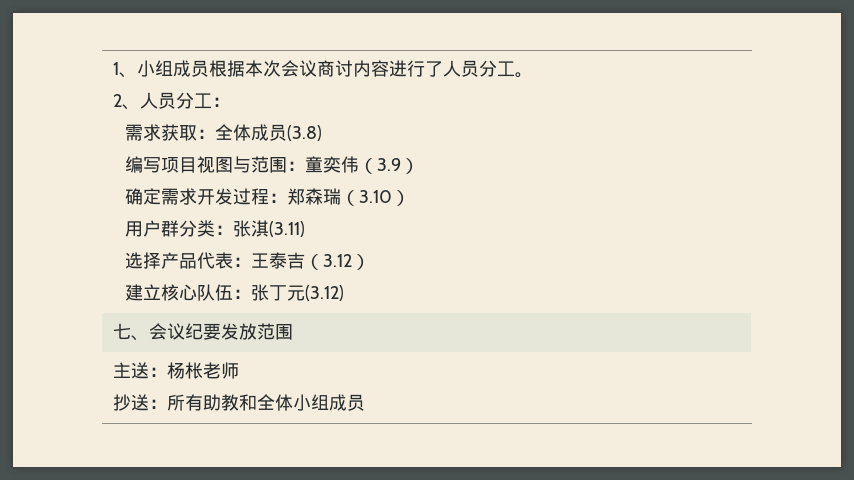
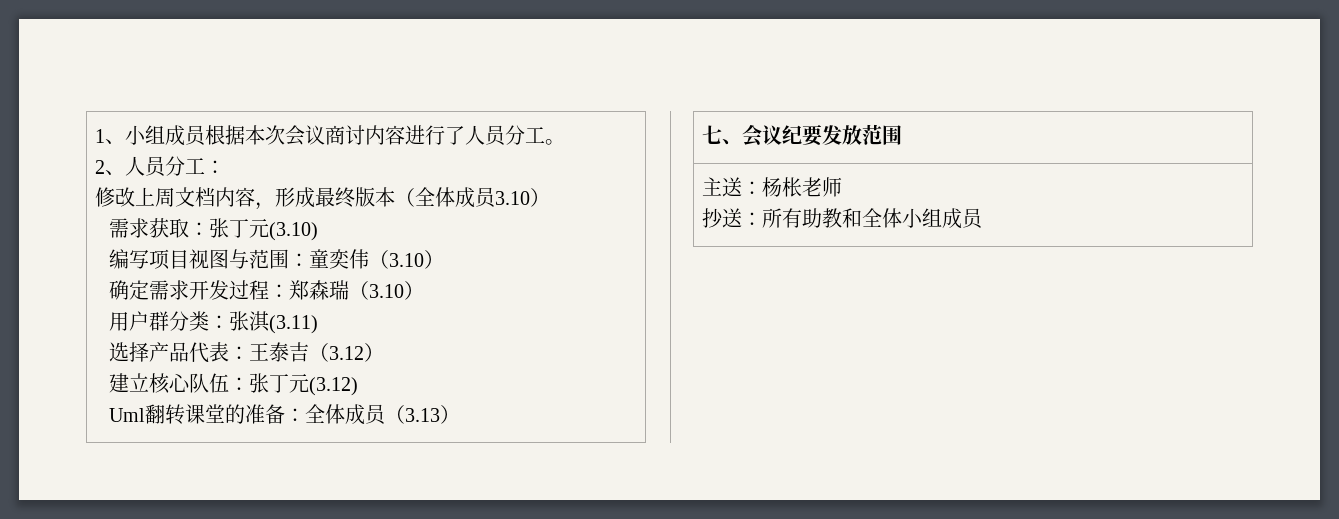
+ 修改上周文档内容，形成最终版本（全体成员3.10）
- 需求获取：全体成员(3.8)
+ 需求获取：张丁元(3.10)
- 编写项目视图与范围：童奕伟（3.9）
+ 编写项目视图与范围：童奕伟（3.10）
+ Uml翻转课堂的准备：全体成员（3.13）

